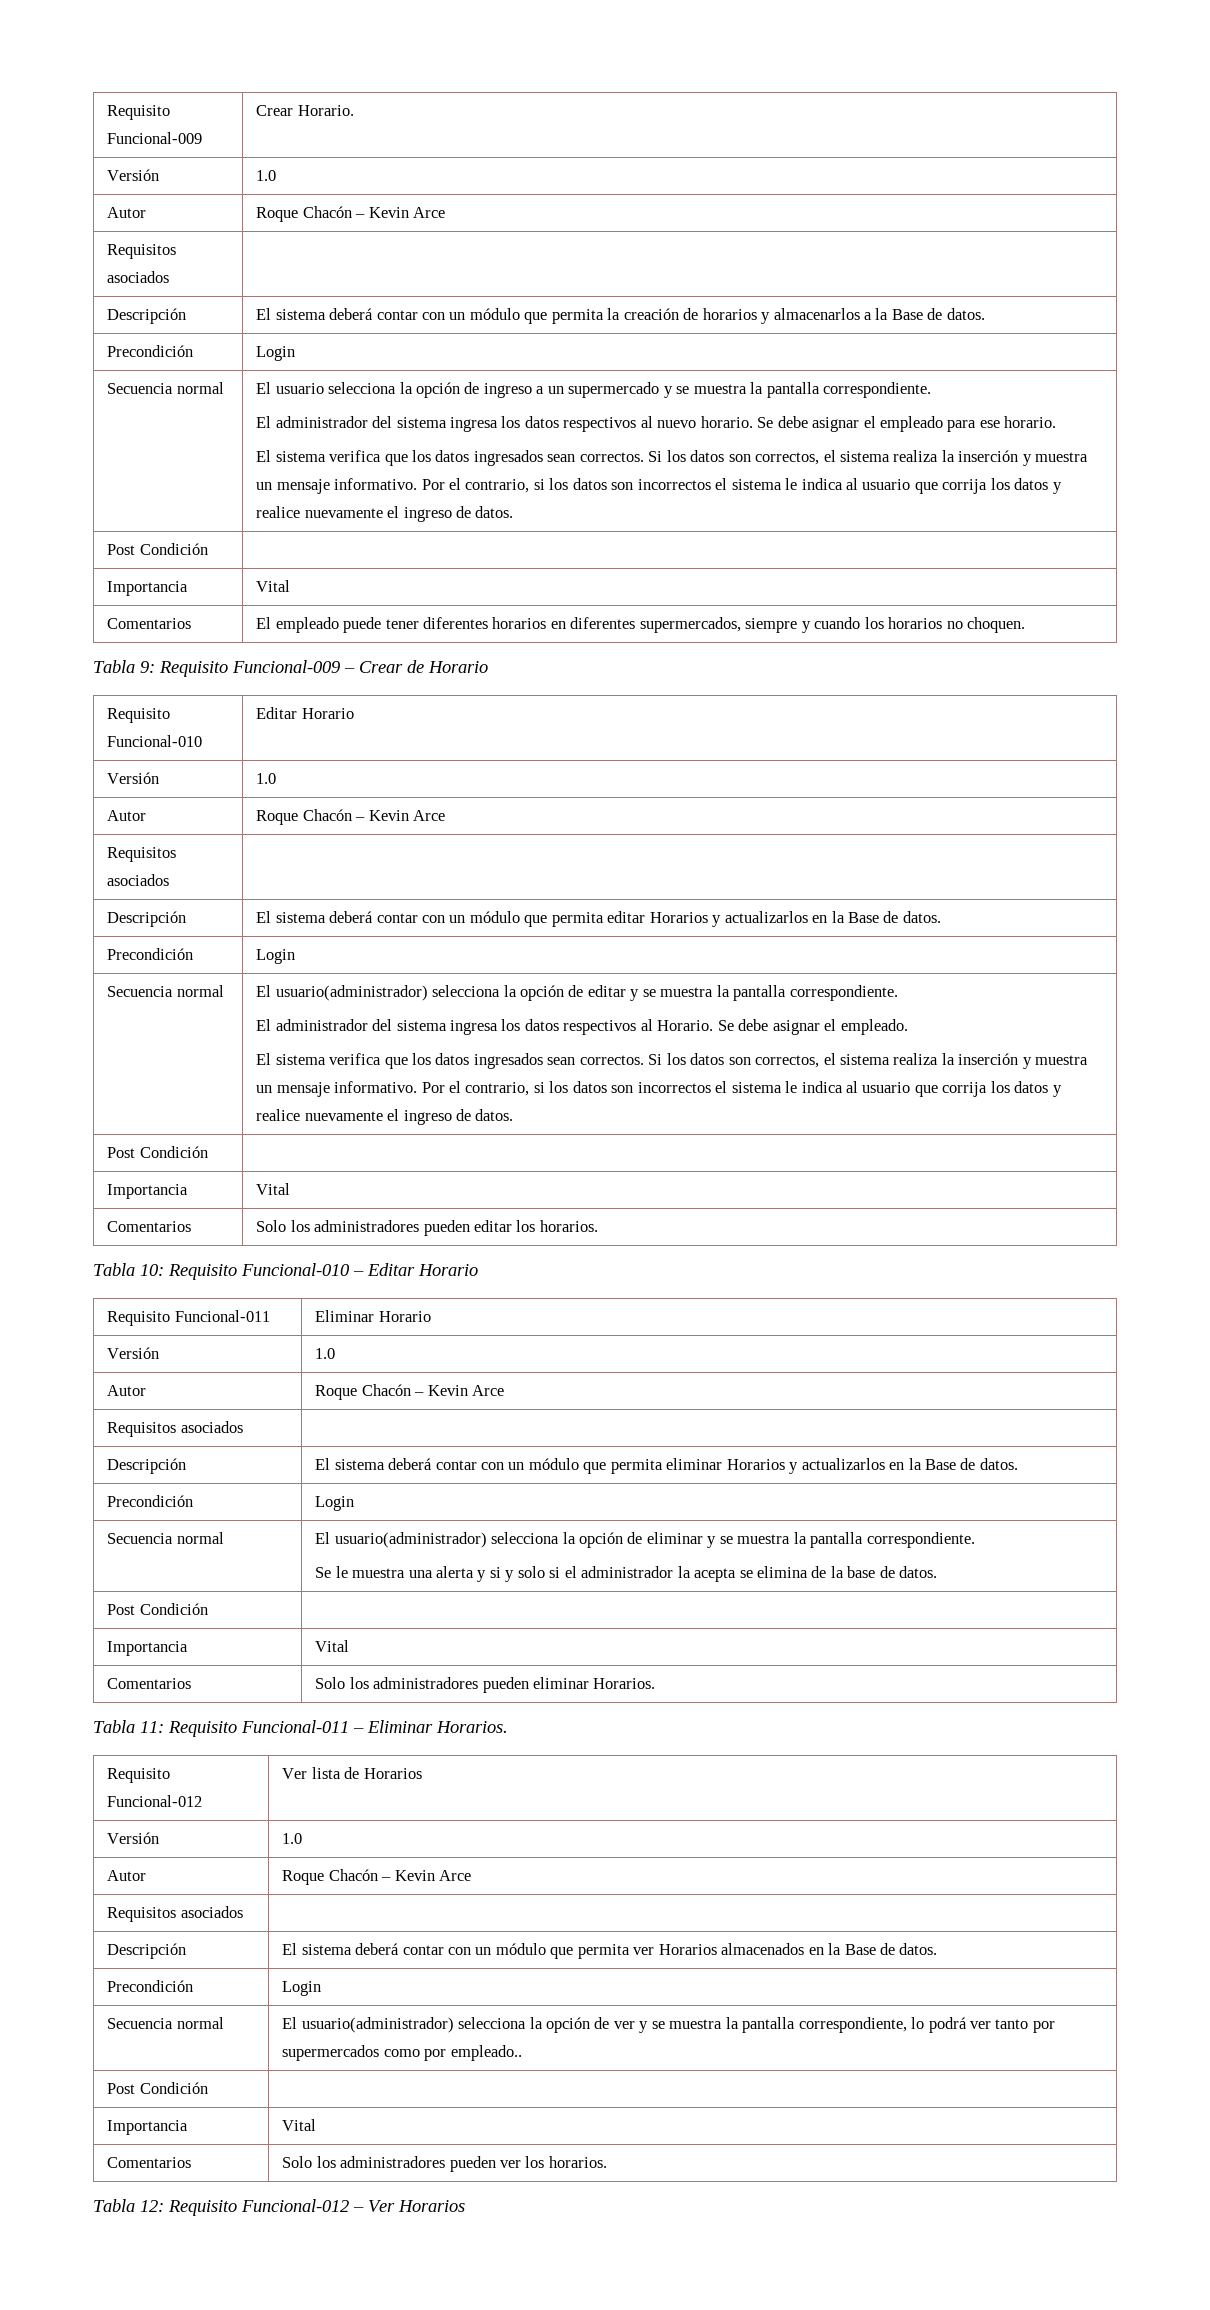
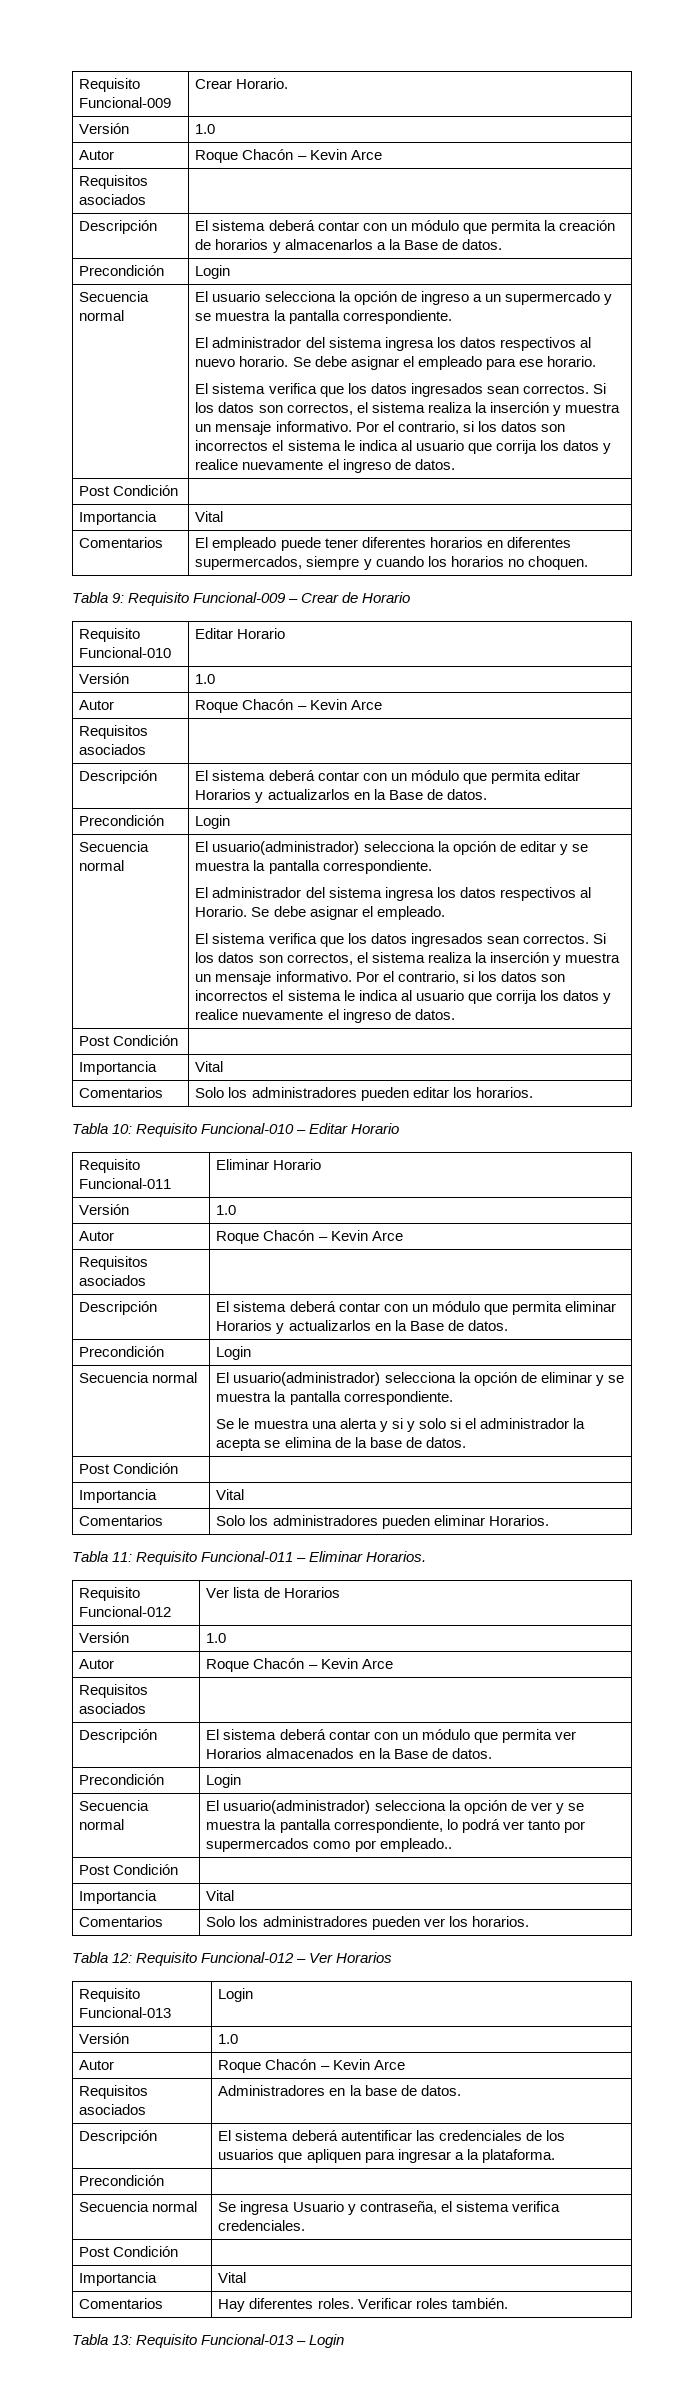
+ Requisito Funcional-013 | Login
+ Versión | 1.0
+ Autor | Roque Chacón – Kevin Arce
+ Requisitos asociados | Administradores en la base de datos.
+ Descripción | El sistema deberá autentificar las credenciales de los usuarios que apliquen para ingresar a la plataforma.
+ Precondición |
+ Secuencia normal | Se ingresa Usuario y contraseña, el sistema verifica credenciales.
+ Post Condición |
+ Importancia | Vital
+ Comentarios | Hay diferentes roles. Verificar roles también.
+ Tabla 13: Requisito Funcional-013 – Login

